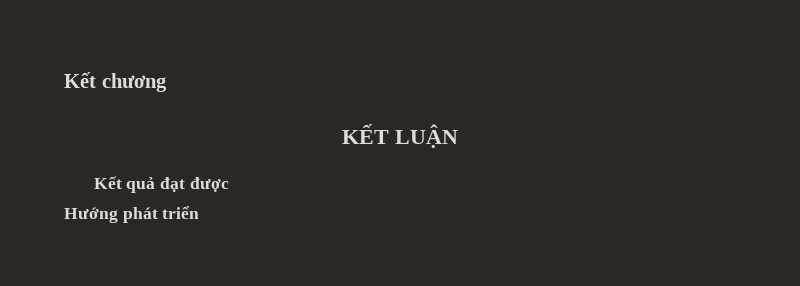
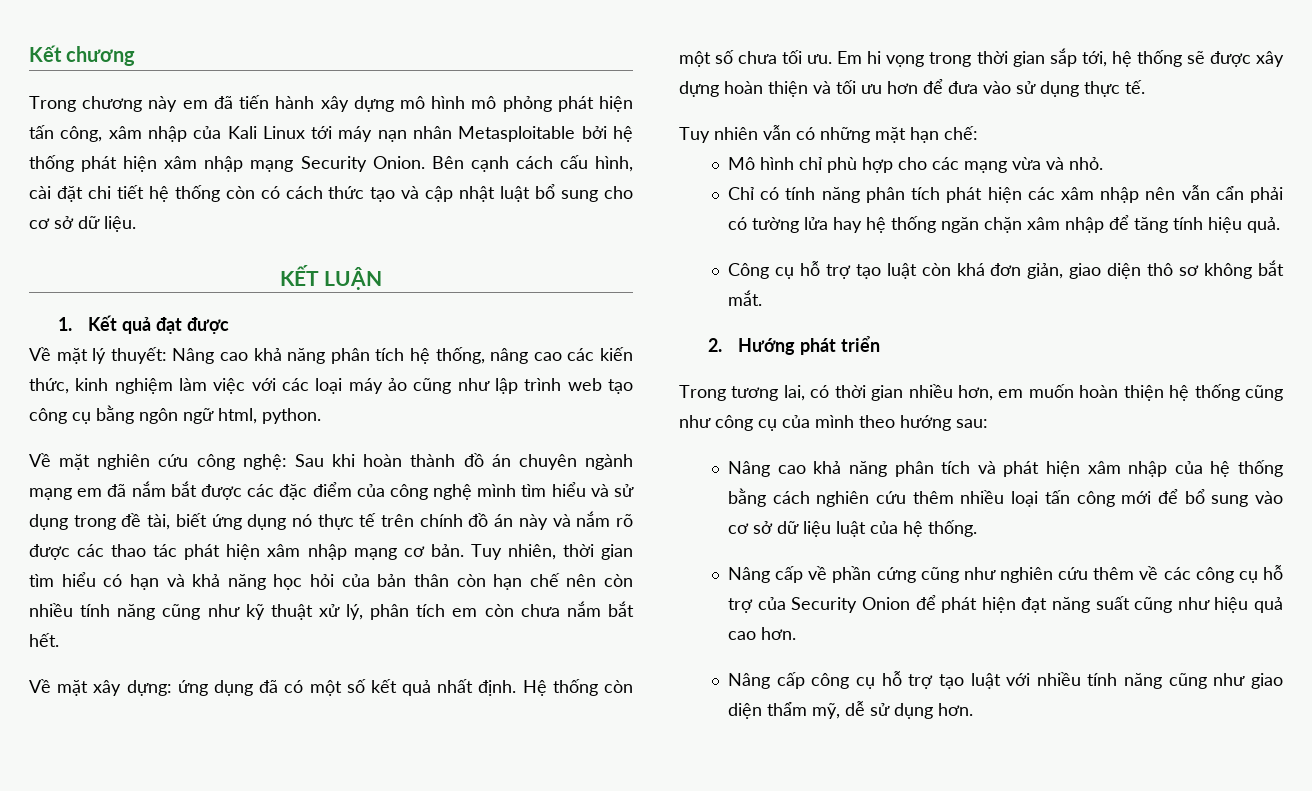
+ Trong chương này em đã tiến hành xây dựng mô hình mô phỏng phát hiện tấn công, xâm nhập của Kali Linux tới máy nạn nhân Metasploitable bởi hệ thống phát hiện xâm nhập mạng Security Onion. Bên cạnh cách cấu hình, cài đặt chi tiết hệ thống còn có cách thức tạo và cập nhật luật bổ sung cho cơ sở dữ liệu.
- Kết quả đạt được
+ 1. Kết quả đạt được
- Hướng phát triển
+ Về mặt lý thuyết: Nâng cao khả năng phân tích hệ thống, nâng cao các kiến thức, kinh nghiệm làm việc với các loại máy ảo cũng như lập trình web tạo công cụ bằng ngôn ngữ html, python.
+ Về mặt nghiên cứu công nghệ: Sau khi hoàn thành đồ án chuyên ngành mạng em đã nắm bắt được các đặc điểm của công nghệ mình tìm hiểu và sử dụng trong đề tài, biết ứng dụng nó thực tế trên chính đồ án này và nắm rõ được các thao tác phát hiện xâm nhập mạng cơ bản. Tuy nhiên, thời gian tìm hiểu có hạn và khả năng học hỏi của bản thân còn hạn chế nên còn nhiều tính năng cũng như kỹ thuật xử lý, phân tích em còn chưa nắm bắt hết.
+ Về mặt xây dựng: ứng dụng đã có một số kết quả nhất định. Hệ thống còn một số chưa tối ưu. Em hi vọng trong thời gian sắp tới, hệ thống sẽ được xây dựng hoàn thiện và tối ưu hơn để đưa vào sử dụng thực tế.
+ Tuy nhiên vẫn có những mặt hạn chế:
+ Mô hình chỉ phù hợp cho các mạng vừa và nhỏ.
+ Chỉ có tính năng phân tích phát hiện các xâm nhập nên vẫn cẩn phải có tường lửa hay hệ thống ngăn chặn xâm nhập để tăng tính hiệu quả.
+ Công cụ hỗ trợ tạo luật còn khá đơn giản, giao diện thô sơ không bắt mắt.
+ 2. Hướng phát triển
+ Trong tương lai, có thời gian nhiều hơn, em muốn hoàn thiện hệ thống cũng như công cụ của mình theo hướng sau:
+ Nâng cao khả năng phân tích và phát hiện xâm nhập của hệ thống bằng cách nghiên cứu thêm nhiều loại tấn công mới để bổ sung vào cơ sở dữ liệu luật của hệ thống.
+ Nâng cấp về phần cứng cũng như nghiên cứu thêm về các công cụ hỗ trợ của Security Onion để phát hiện đạt năng suất cũng như hiệu quả cao hơn.
+ Nâng cấp công cụ hỗ trợ tạo luật với nhiều tính năng cũng như giao diện thẩm mỹ, dễ sử dụng hơn.

